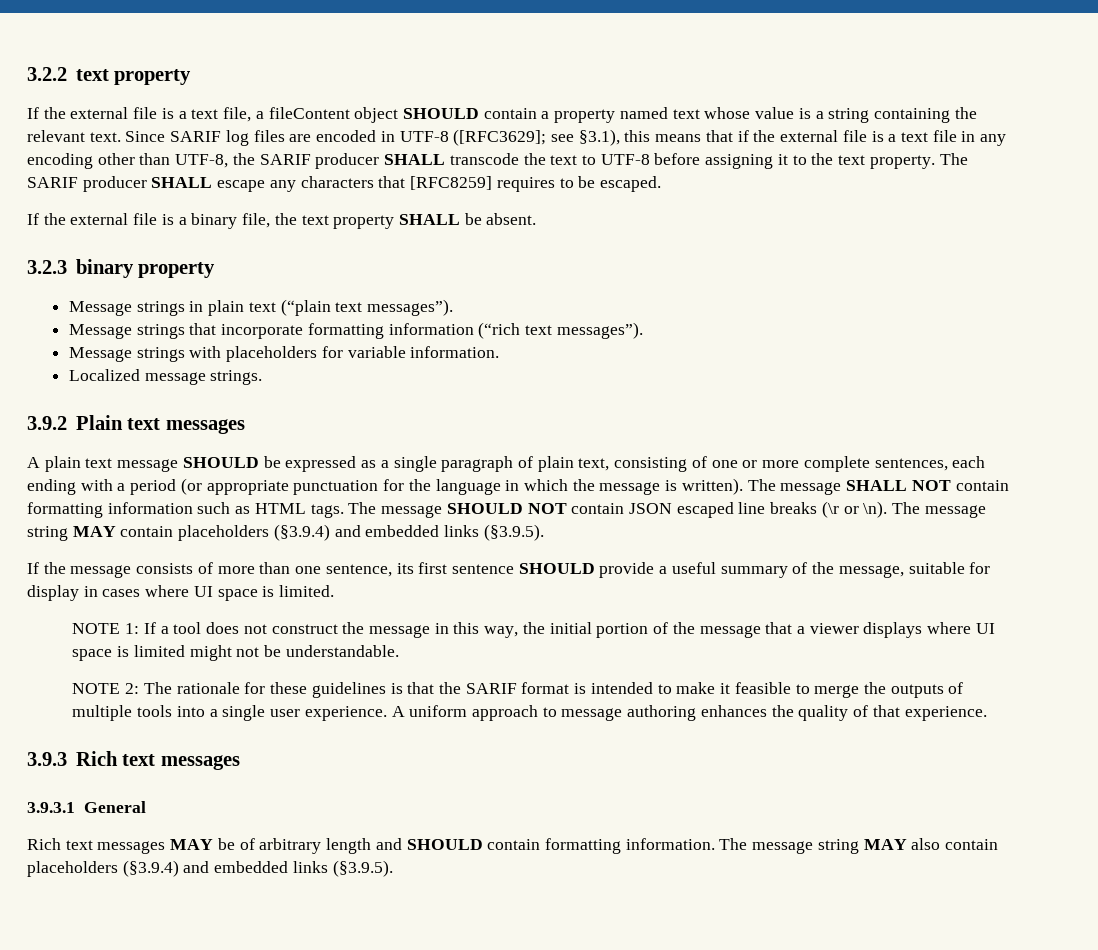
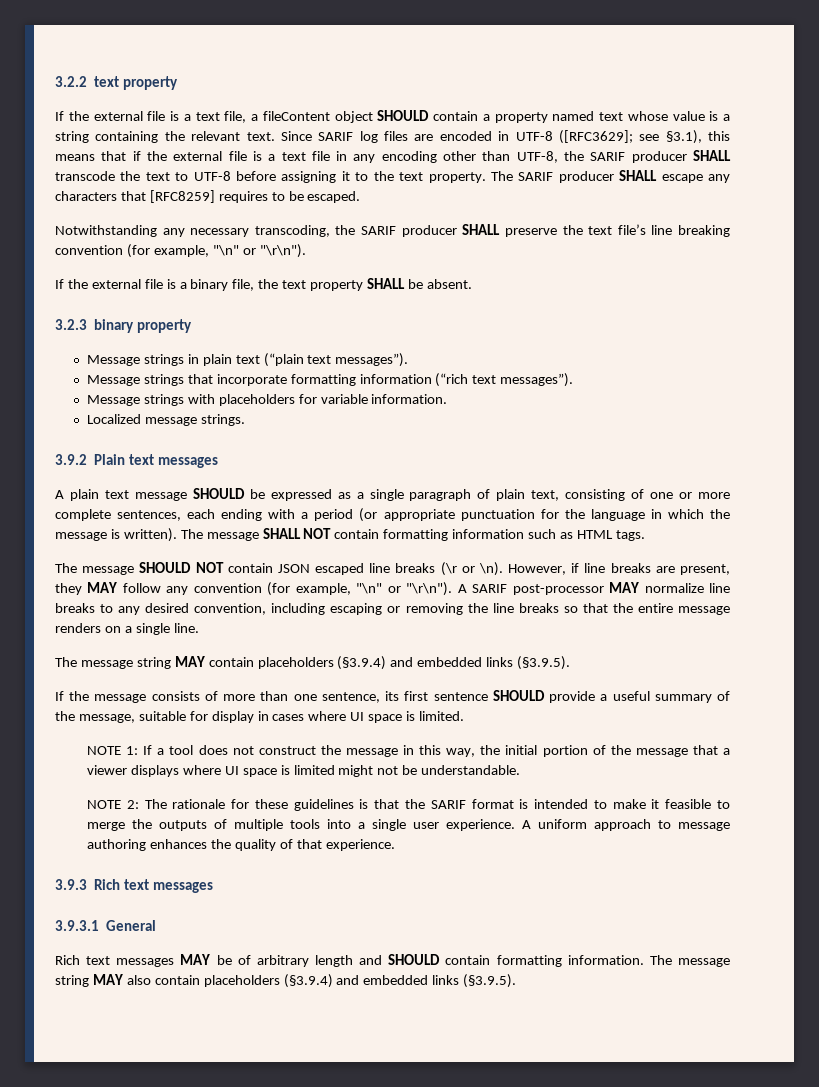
+ Notwithstanding any necessary transcoding, the SARIF producer SHALL preserve the text file’s line breaking convention (for example, "\n" or "\r\n").
- The message SHALL NOT contain formatting information such as HTML tags. The message SHOULD NOT contain JSON escaped line breaks (\r or \n). The message string MAY contain placeholders (§3.9.4) and embedded links (§3.9.5).
+ The message SHALL NOT contain formatting information such as HTML tags.
+ The message SHOULD NOT contain JSON escaped line breaks (\r or \n). However, if line breaks are present, they MAY follow any convention (for example, "\n" or "\r\n"). A SARIF post-processor MAY normalize line breaks to any desired convention, including escaping or removing the line breaks so that the entire message renders on a single line.
+ The message string MAY contain placeholders (§3.9.4) and embedded links (§3.9.5).

